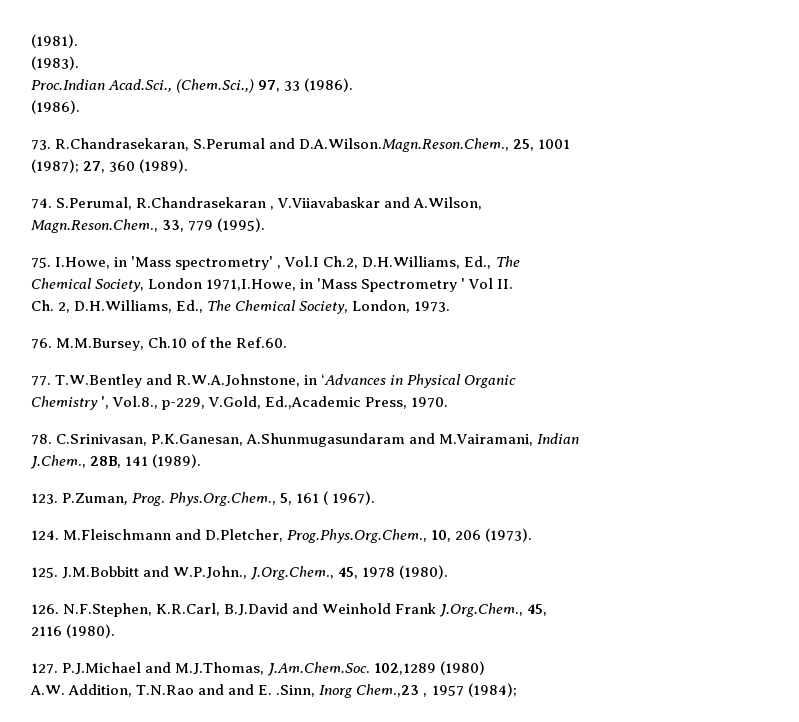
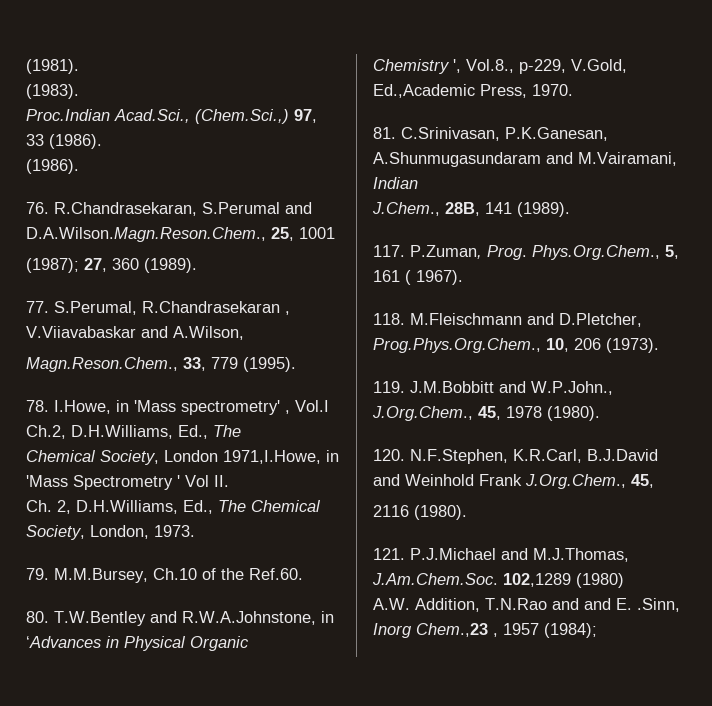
- 73. R.Chandrasekaran, S.Perumal and D.A.Wilson.Magn.Reson.Chem., 25, 1001
+ 76. R.Chandrasekaran, S.Perumal and D.A.Wilson.Magn.Reson.Chem., 25, 1001
- 74. S.Perumal, R.Chandrasekaran , V.Viiavabaskar and A.Wilson,
+ 77. S.Perumal, R.Chandrasekaran , V.Viiavabaskar and A.Wilson,
- 75. I.Howe, in 'Mass spectrometry' , Vol.I Ch.2, D.H.Williams, Ed., The
+ 78. I.Howe, in 'Mass spectrometry' , Vol.I Ch.2, D.H.Williams, Ed., The
- 76. M.M.Bursey, Ch.10 of the Ref.60.
+ 79. M.M.Bursey, Ch.10 of the Ref.60.
- 77. T.W.Bentley and R.W.A.Johnstone, in ‘Advances in Physical Organic
+ 80. T.W.Bentley and R.W.A.Johnstone, in ‘Advances in Physical Organic
- 78. C.Srinivasan, P.K.Ganesan, A.Shunmugasundaram and M.Vairamani, Indian
+ 81. C.Srinivasan, P.K.Ganesan, A.Shunmugasundaram and M.Vairamani, Indian
- 123. P.Zuman, Prog.
+ 117. P.Zuman, Prog.
- 124. M.Fleischmann and D.Pletcher, Prog.Phys.Org.Chem., 10, 206 (1973).
+ 118. M.Fleischmann and D.Pletcher, Prog.Phys.Org.Chem., 10, 206 (1973).
- 125. J.M.Bobbitt and W.P.John., J.Org.Chem., 45, 1978 (1980).
+ 119. J.M.Bobbitt and W.P.John., J.Org.Chem., 45, 1978 (1980).
- 126. N.F.Stephen, K.R.Carl, B.J.David and Weinhold Frank J.Org.Chem., 45,
+ 120. N.F.Stephen, K.R.Carl, B.J.David and Weinhold Frank J.Org.Chem., 45,
- 127. P.J.Michael and M.J.Thomas, J.Am.Chem.Soc. 102,1289 (1980)
+ 121. P.J.Michael and M.J.Thomas, J.Am.Chem.Soc. 102,1289 (1980)

